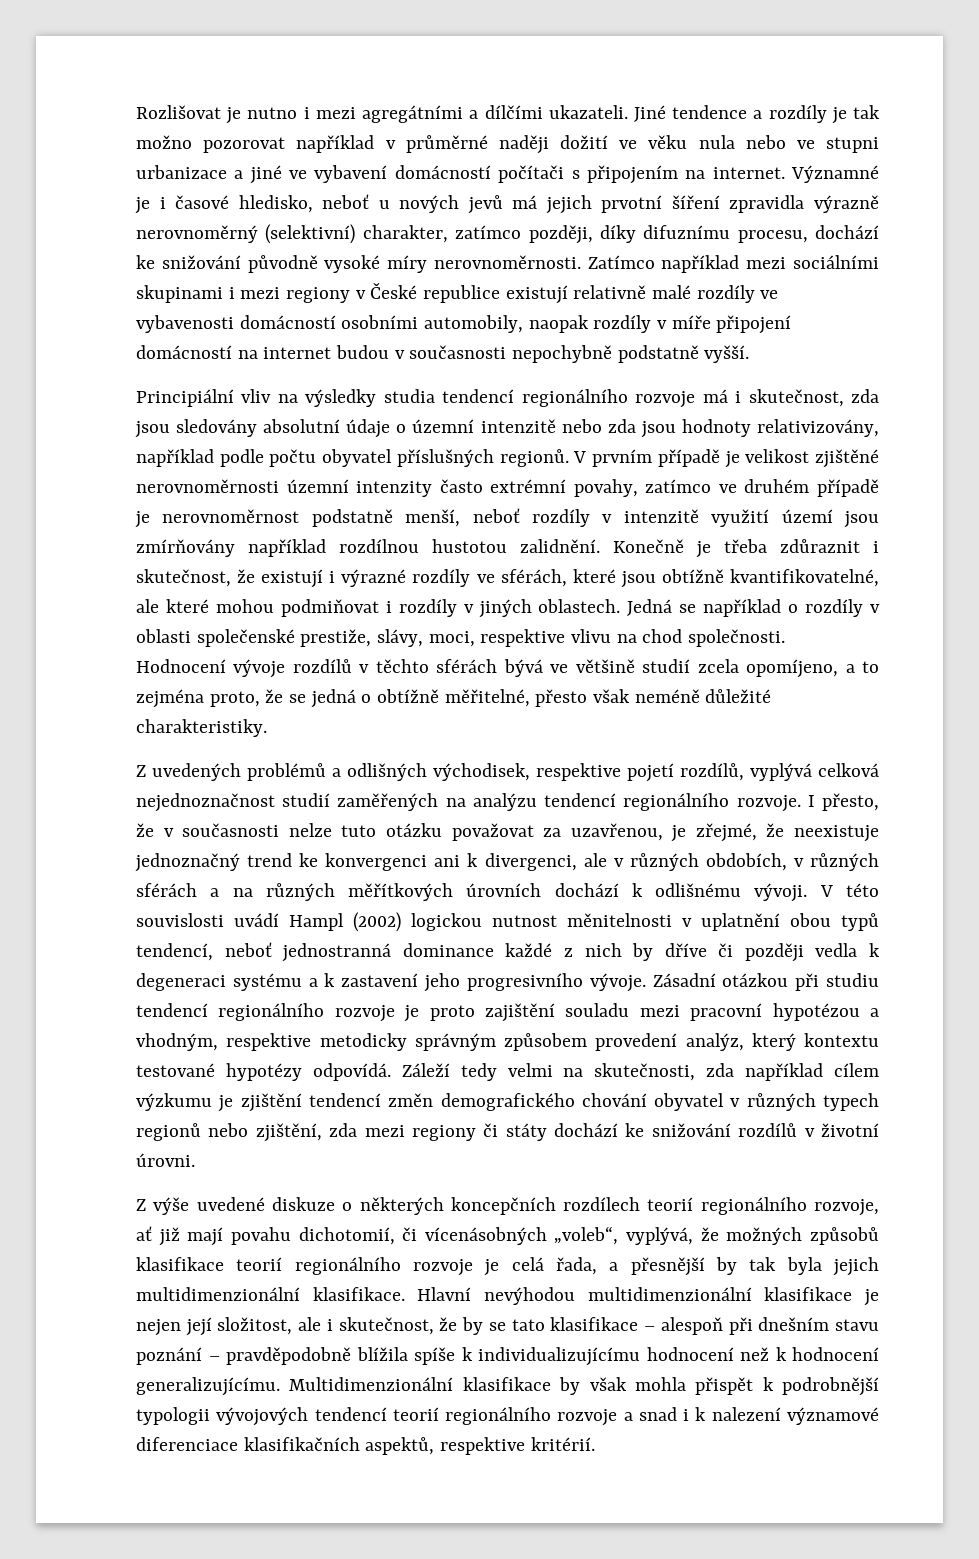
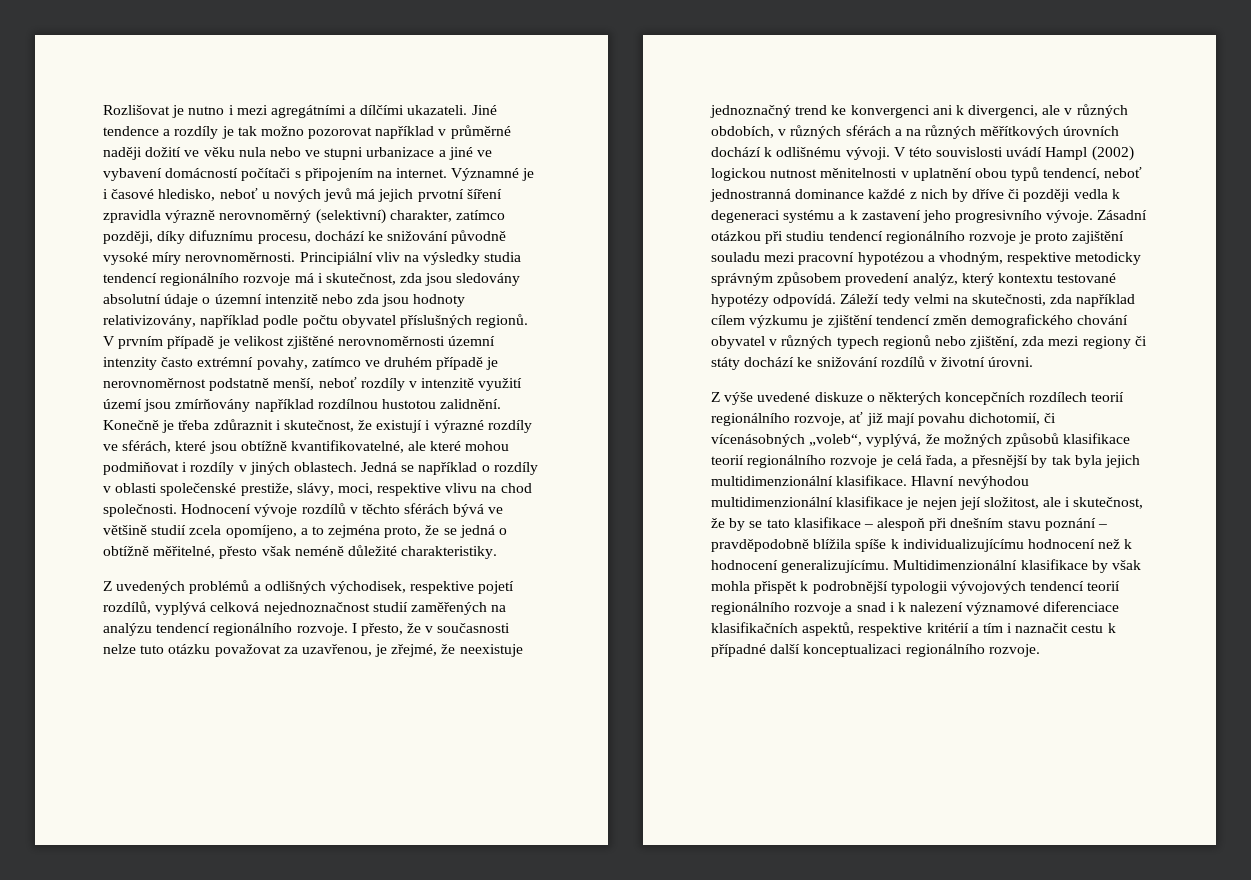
- Významné je i časové hledisko, neboť u nových jevů má jejich prvotní šíření zpravidla výrazně nerovnoměrný (selektivní) charakter, zatímco později, díky difuznímu procesu, dochází ke snižování původně vysoké míry nerovnoměrnosti. Zatímco například mezi sociálními skupinami i mezi regiony v České republice existují relativně malé rozdíly ve vybavenosti domácností osobními automobily, naopak rozdíly v míře připojení domácností na internet budou v současnosti nepochybně podstatně vyšší.
- Principiální vliv na výsledky studia tendencí regionálního rozvoje má i skutečnost, zda jsou sledovány absolutní údaje o územní intenzitě nebo zda jsou hodnoty relativizovány, například podle počtu obyvatel příslušných regionů.
+ Významné je i časové hledisko, neboť u nových jevů má jejich prvotní šíření zpravidla výrazně nerovnoměrný (selektivní) charakter, zatímco později, díky difuznímu procesu, dochází ke snižování původně vysoké míry nerovnoměrnosti. Principiální vliv na výsledky studia tendencí regionálního rozvoje má i skutečnost, zda jsou sledovány absolutní údaje o územní intenzitě nebo zda jsou hodnoty relativizovány, například podle počtu obyvatel příslušných regionů.
- Multidimenzionální klasifikace by však mohla přispět k podrobnější typologii vývojových tendencí teorií regionálního rozvoje a snad i k nalezení významové diferenciace klasifikačních aspektů, respektive kritérií.
+ Multidimenzionální klasifikace by však mohla přispět k podrobnější typologii vývojových tendencí teorií regionálního rozvoje a snad i k nalezení významové diferenciace klasifikačních aspektů, respektive kritérií a tím i naznačit cestu k případné další konceptualizaci regionálního rozvoje.

